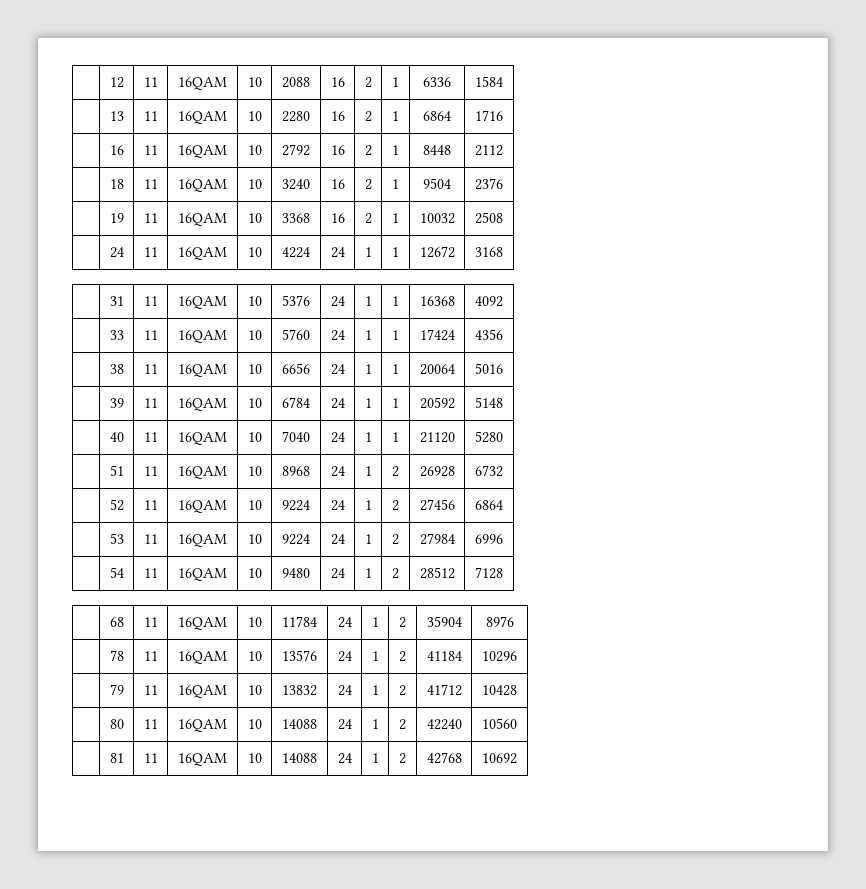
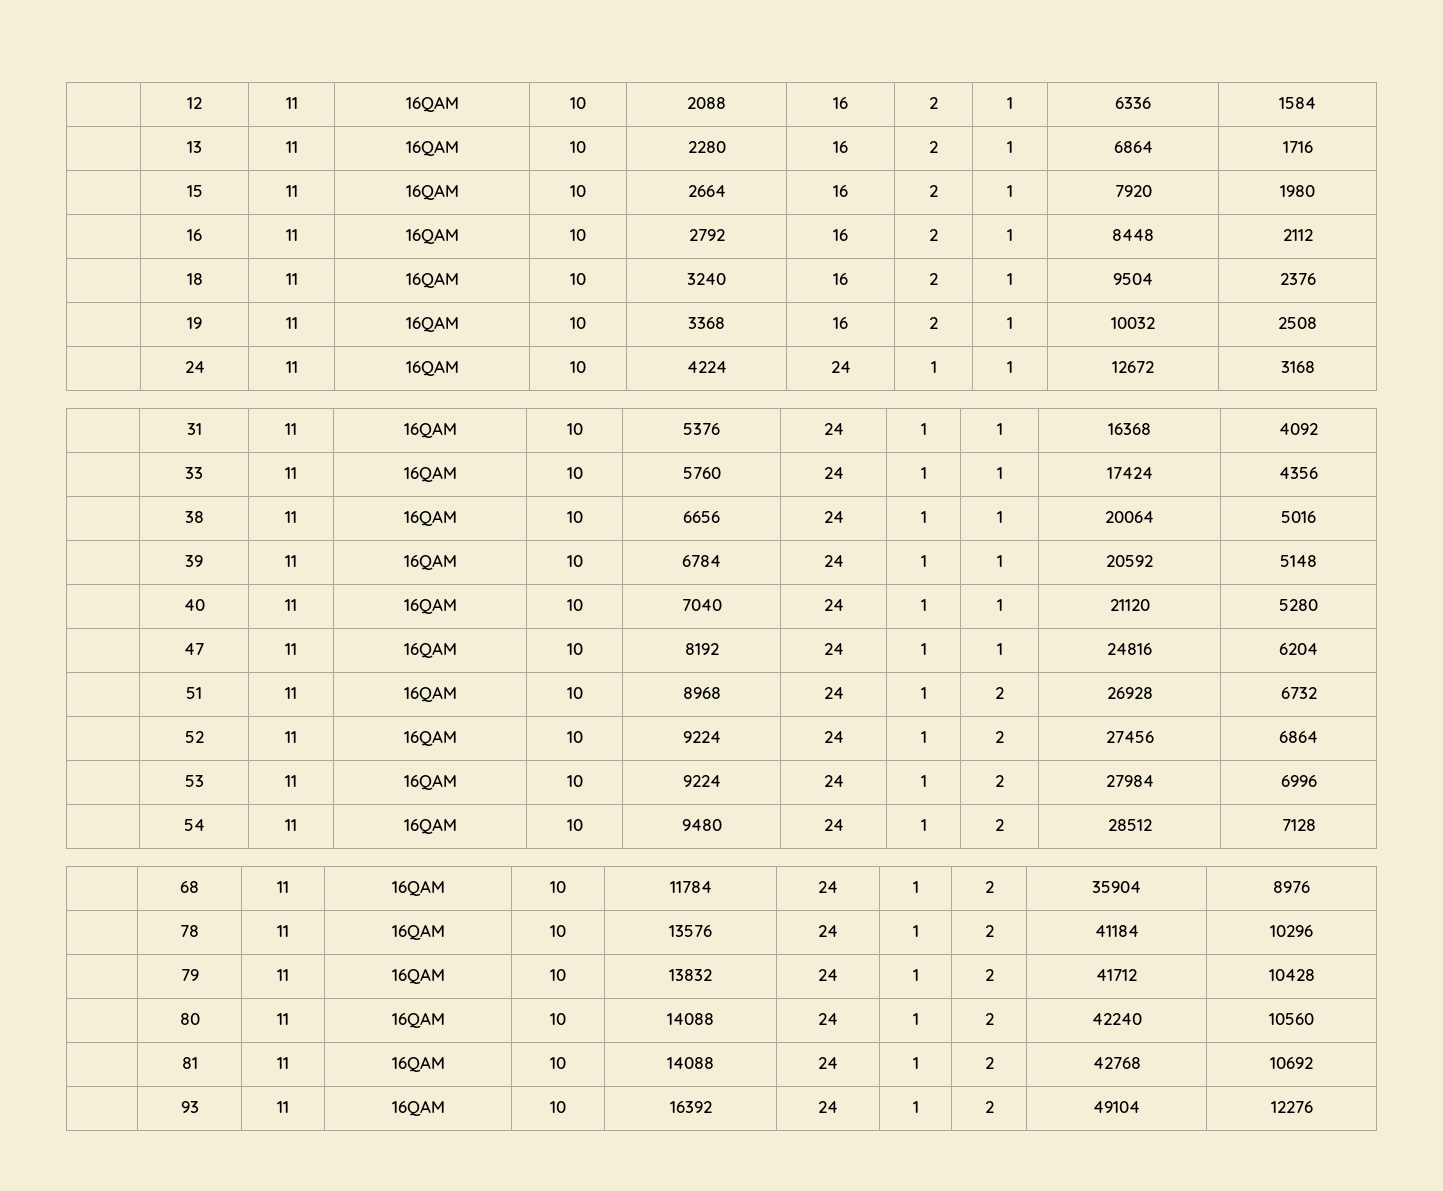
+ | 15 | 11 | 16QAM | 10 | 2664 | 16 | 2 | 1 | 7920 | 1980
+ | 47 | 11 | 16QAM | 10 | 8192 | 24 | 1 | 1 | 24816 | 6204
+ | 93 | 11 | 16QAM | 10 | 16392 | 24 | 1 | 2 | 49104 | 12276

